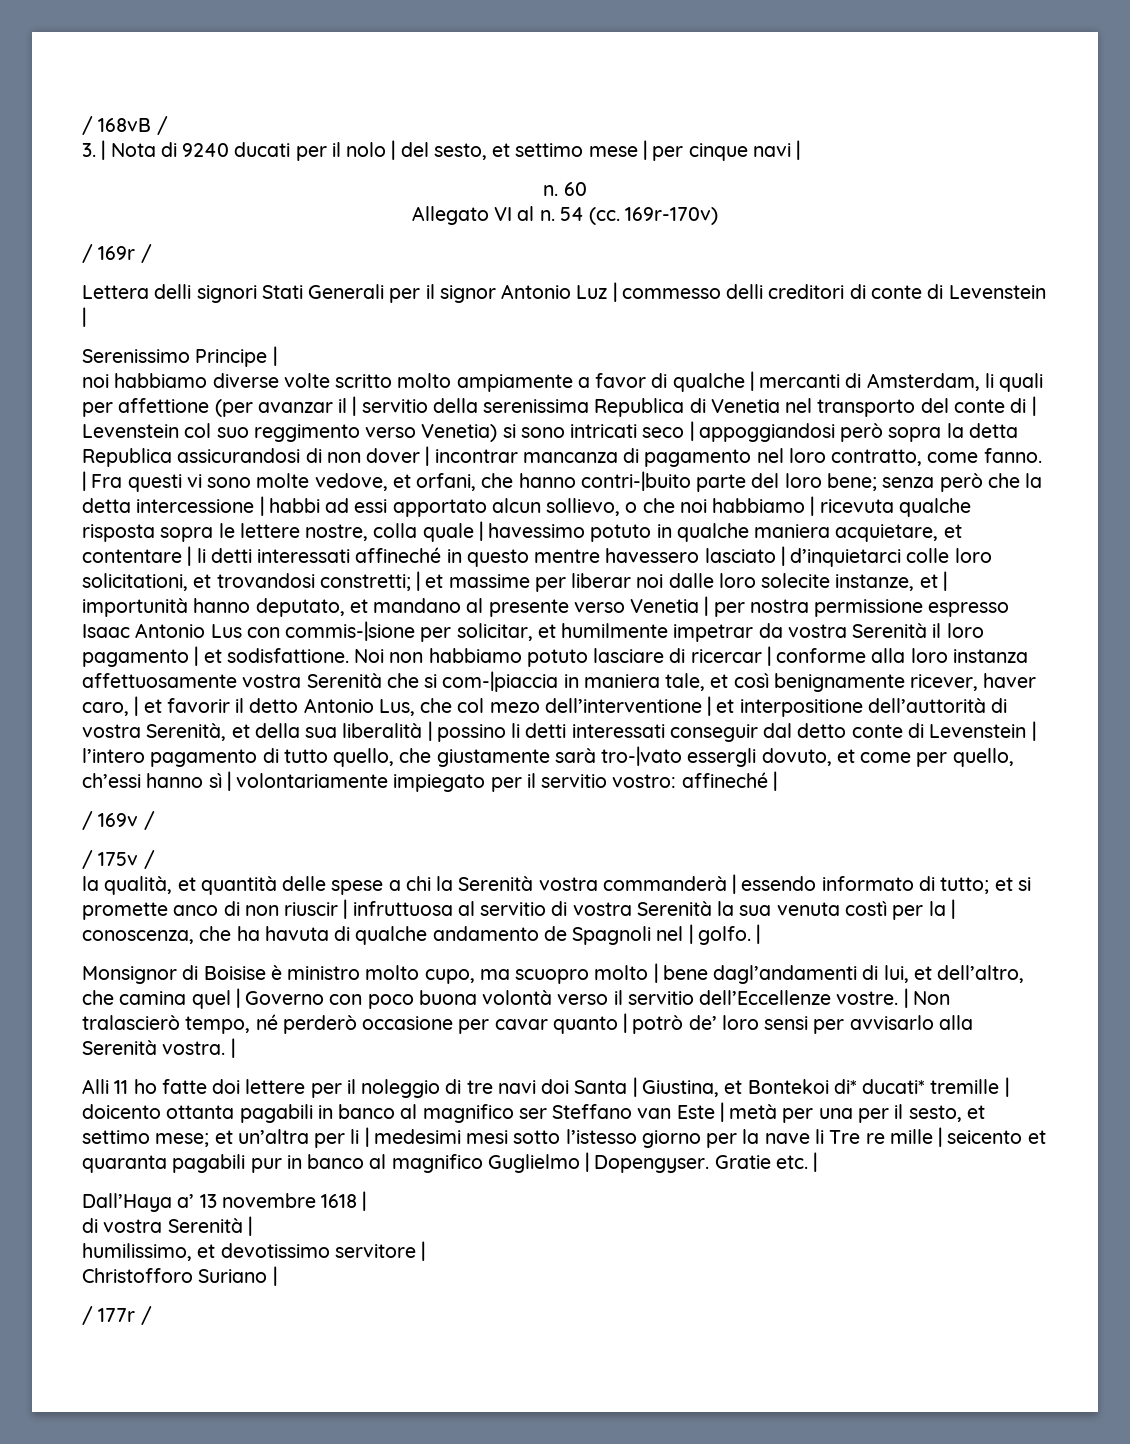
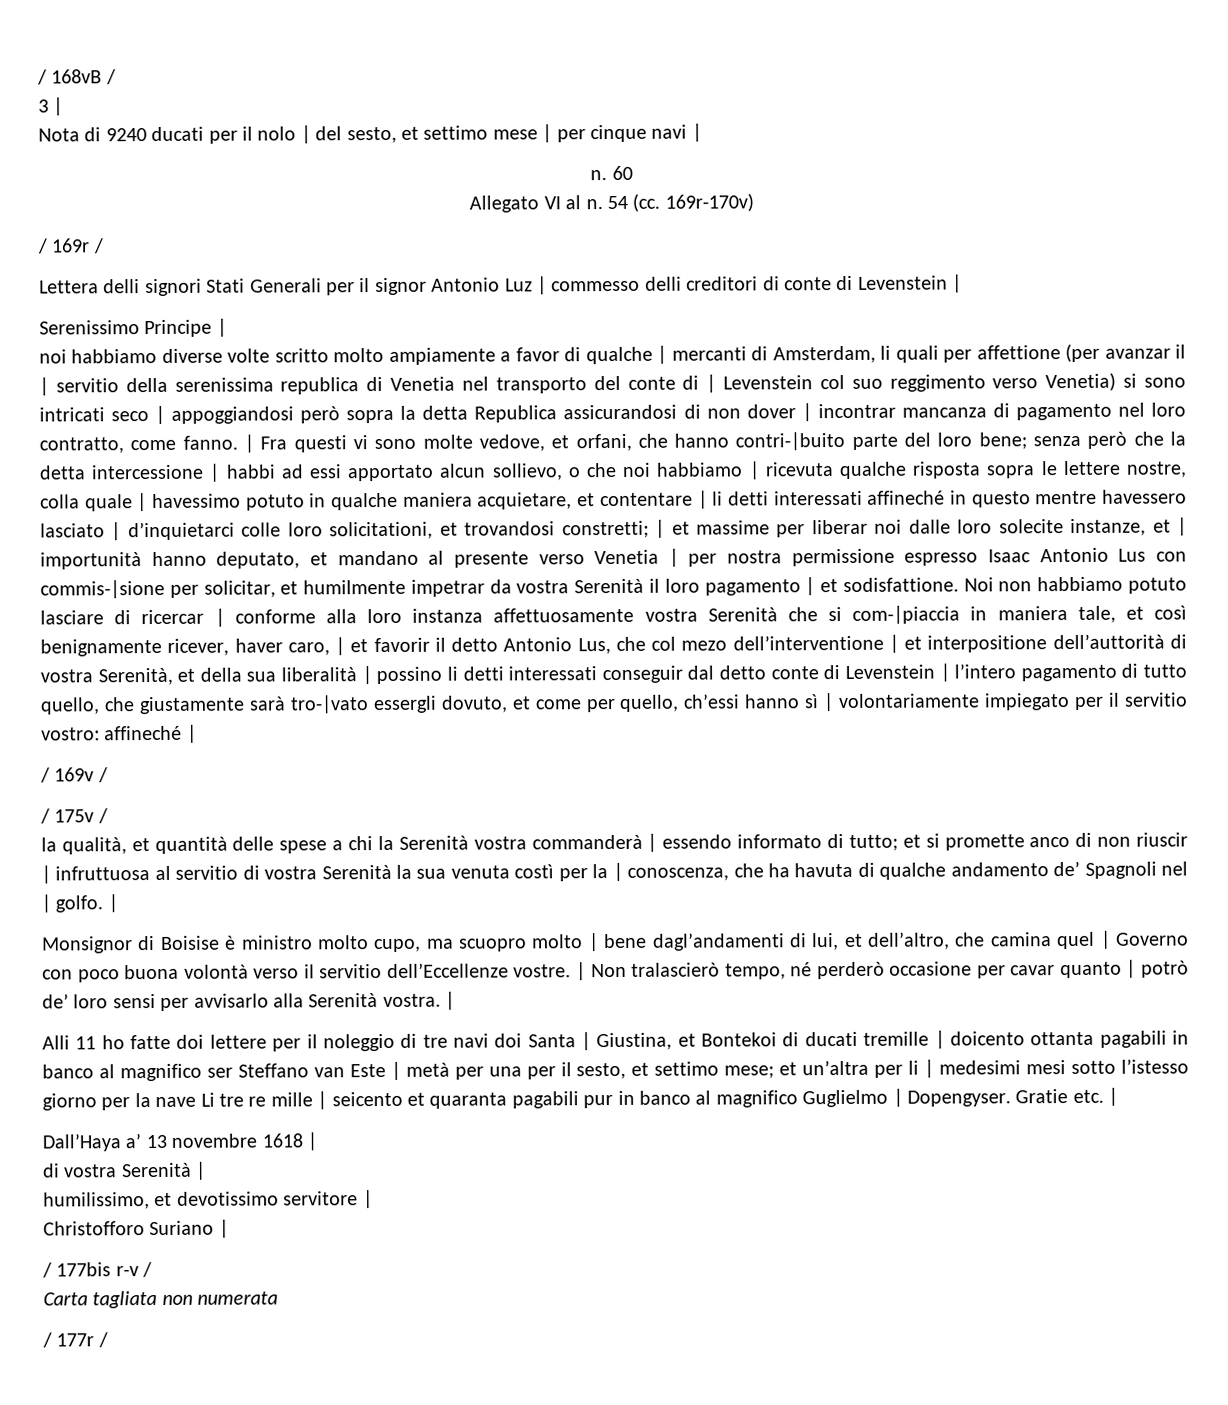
- 3. | Nota di 9240 ducati per il nolo | del sesto, et settimo mese | per cinque navi |
+ 3 |
+ Nota di 9240 ducati per il nolo | del sesto, et settimo mese | per cinque navi |
- noi habbiamo diverse volte scritto molto ampiamente a favor di qualche | mercanti di Amsterdam, li quali per affettione (per avanzar il | servitio della serenissima Republica di Venetia nel transporto del conte di | Levenstein col suo reggimento verso Venetia) si sono intricati seco | appoggiandosi però sopra la detta Republica assicurandosi di non dover | incontrar mancanza di pagamento nel loro contratto, come fanno.
+ noi habbiamo diverse volte scritto molto ampiamente a favor di qualche | mercanti di Amsterdam, li quali per affettione (per avanzar il | servitio della serenissima republica di Venetia nel transporto del conte di | Levenstein col suo reggimento verso Venetia) si sono intricati seco | appoggiandosi però sopra la detta Republica assicurandosi di non dover | incontrar mancanza di pagamento nel loro contratto, come fanno.
- la qualità, et quantità delle spese a chi la Serenità vostra commanderà | essendo informato di tutto; et si promette anco di non riuscir | infruttuosa al servitio di vostra Serenità la sua venuta costì per la | conoscenza, che ha havuta di qualche andamento de Spagnoli nel | golfo.
+ la qualità, et quantità delle spese a chi la Serenità vostra commanderà | essendo informato di tutto; et si promette anco di non riuscir | infruttuosa al servitio di vostra Serenità la sua venuta costì per la | conoscenza, che ha havuta di qualche andamento de’ Spagnoli nel | golfo.
- Alli 11 ho fatte doi lettere per il noleggio di tre navi doi Santa | Giustina, et Bontekoi di* ducati* tremille | doicento ottanta pagabili in banco al magnifico ser Steffano van Este | metà per una per il sesto, et settimo mese;
+ Alli 11 ho fatte doi lettere per il noleggio di tre navi doi Santa | Giustina, et Bontekoi di ducati tremille | doicento ottanta pagabili in banco al magnifico ser Steffano van Este | metà per una per il sesto, et settimo mese;
- et un’altra per li | medesimi mesi sotto l’istesso giorno per la nave li Tre re mille | seicento et quaranta pagabili pur in banco al magnifico Guglielmo | Dopengyser.
+ et un’altra per li | medesimi mesi sotto l’istesso giorno per la nave Li tre re mille | seicento et quaranta pagabili pur in banco al magnifico Guglielmo | Dopengyser.
+ / 177bis r-v /
+ Carta tagliata non numerata

